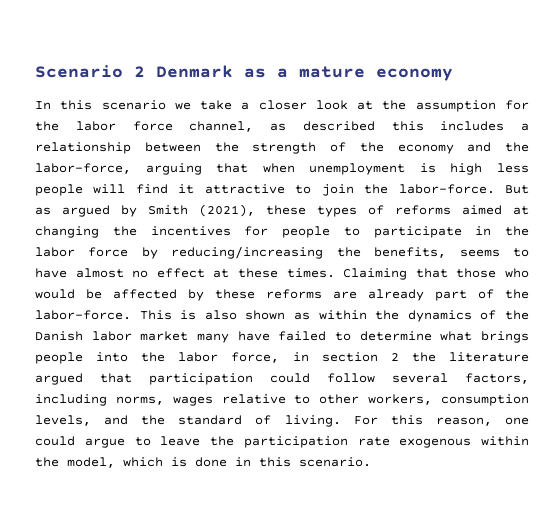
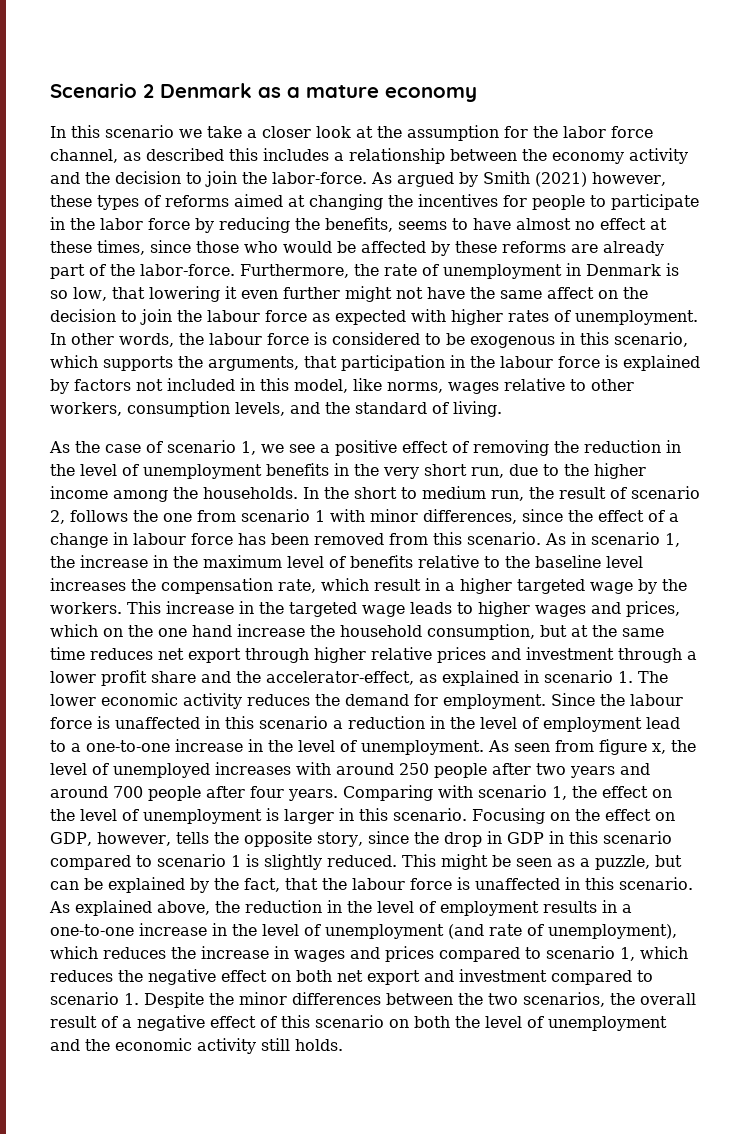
- In this scenario we take a closer look at the assumption for the labor force channel, as described this includes a relationship between the strength of the economy and the labor-force, arguing that when unemployment is high less people will find it attractive to join the labor-force.
+ In this scenario we take a closer look at the assumption for the labor force channel, as described this includes a relationship between the economy activity and the decision to join the labor-force.
- But as argued by Smith (2021), these types of reforms aimed at changing the incentives for people to participate in the labor force by reducing/increasing the benefits, seems to have almost no effect at these times. Claiming that those who would be affected by these reforms are already part of the labor-force.
+ As argued by Smith (2021) however, these types of reforms aimed at changing the incentives for people to participate in the labor force by reducing the benefits, seems to have almost no effect at these times, since those who would be affected by these reforms are already part of the labor-force.
- This is also shown as within the dynamics of the Danish labor market many have failed to determine what brings people into the labor force, in section 2 the literature argued that participation could follow several factors, including norms, wages relative to other workers, consumption levels, and the standard of living. For this reason, one could argue to leave the participation rate exogenous within the model, which is done in this scenario.
+ Furthermore, the rate of unemployment in Denmark is so low, that lowering it even further might not have the same affect on the decision to join the labour force as expected with higher rates of unemployment. In other words, the labour force is considered to be exogenous in this scenario, which supports the arguments, that participation in the labour force is explained by factors not included in this model, like norms, wages relative to other workers, consumption levels, and the standard of living.
+ As the case of scenario 1, we see a positive effect of removing the reduction in the level of unemployment benefits in the very short run, due to the higher income among the households. In the short to medium run, the result of scenario 2, follows the one from scenario 1 with minor differences, since the effect of a change in labour force has been removed from this scenario. As in scenario 1, the increase in the maximum level of benefits relative to the baseline level increases the compensation rate, which result in a higher targeted wage by the workers. This increase in the targeted wage leads to higher wages and prices, which on the one hand increase the household consumption, but at the same time reduces net export through higher relative prices and investment through a lower profit share and the accelerator-effect, as explained in scenario 1. The lower economic activity reduces the demand for employment. Since the labour force is unaffected in this scenario a reduction in the level of employment lead to a one-to-one increase in the level of unemployment. As seen from figure x, the level of unemployed increases with around 250 people after two years and around 700 people after four years. Comparing with scenario 1, the effect on the level of unemployment is larger in this scenario. Focusing on the effect on GDP, however, tells the opposite story, since the drop in GDP in this scenario compared to scenario 1 is slightly reduced. This might be seen as a puzzle, but can be explained by the fact, that the labour force is unaffected in this scenario. As explained above, the reduction in the level of employment results in a one-to-one increase in the level of unemployment (and rate of unemployment), which reduces the increase in wages and prices compared to scenario 1, which reduces the negative effect on both net export and investment compared to scenario 1. Despite the minor differences between the two scenarios, the overall result of a negative effect of this scenario on both the level of unemployment and the economic activity still holds.

